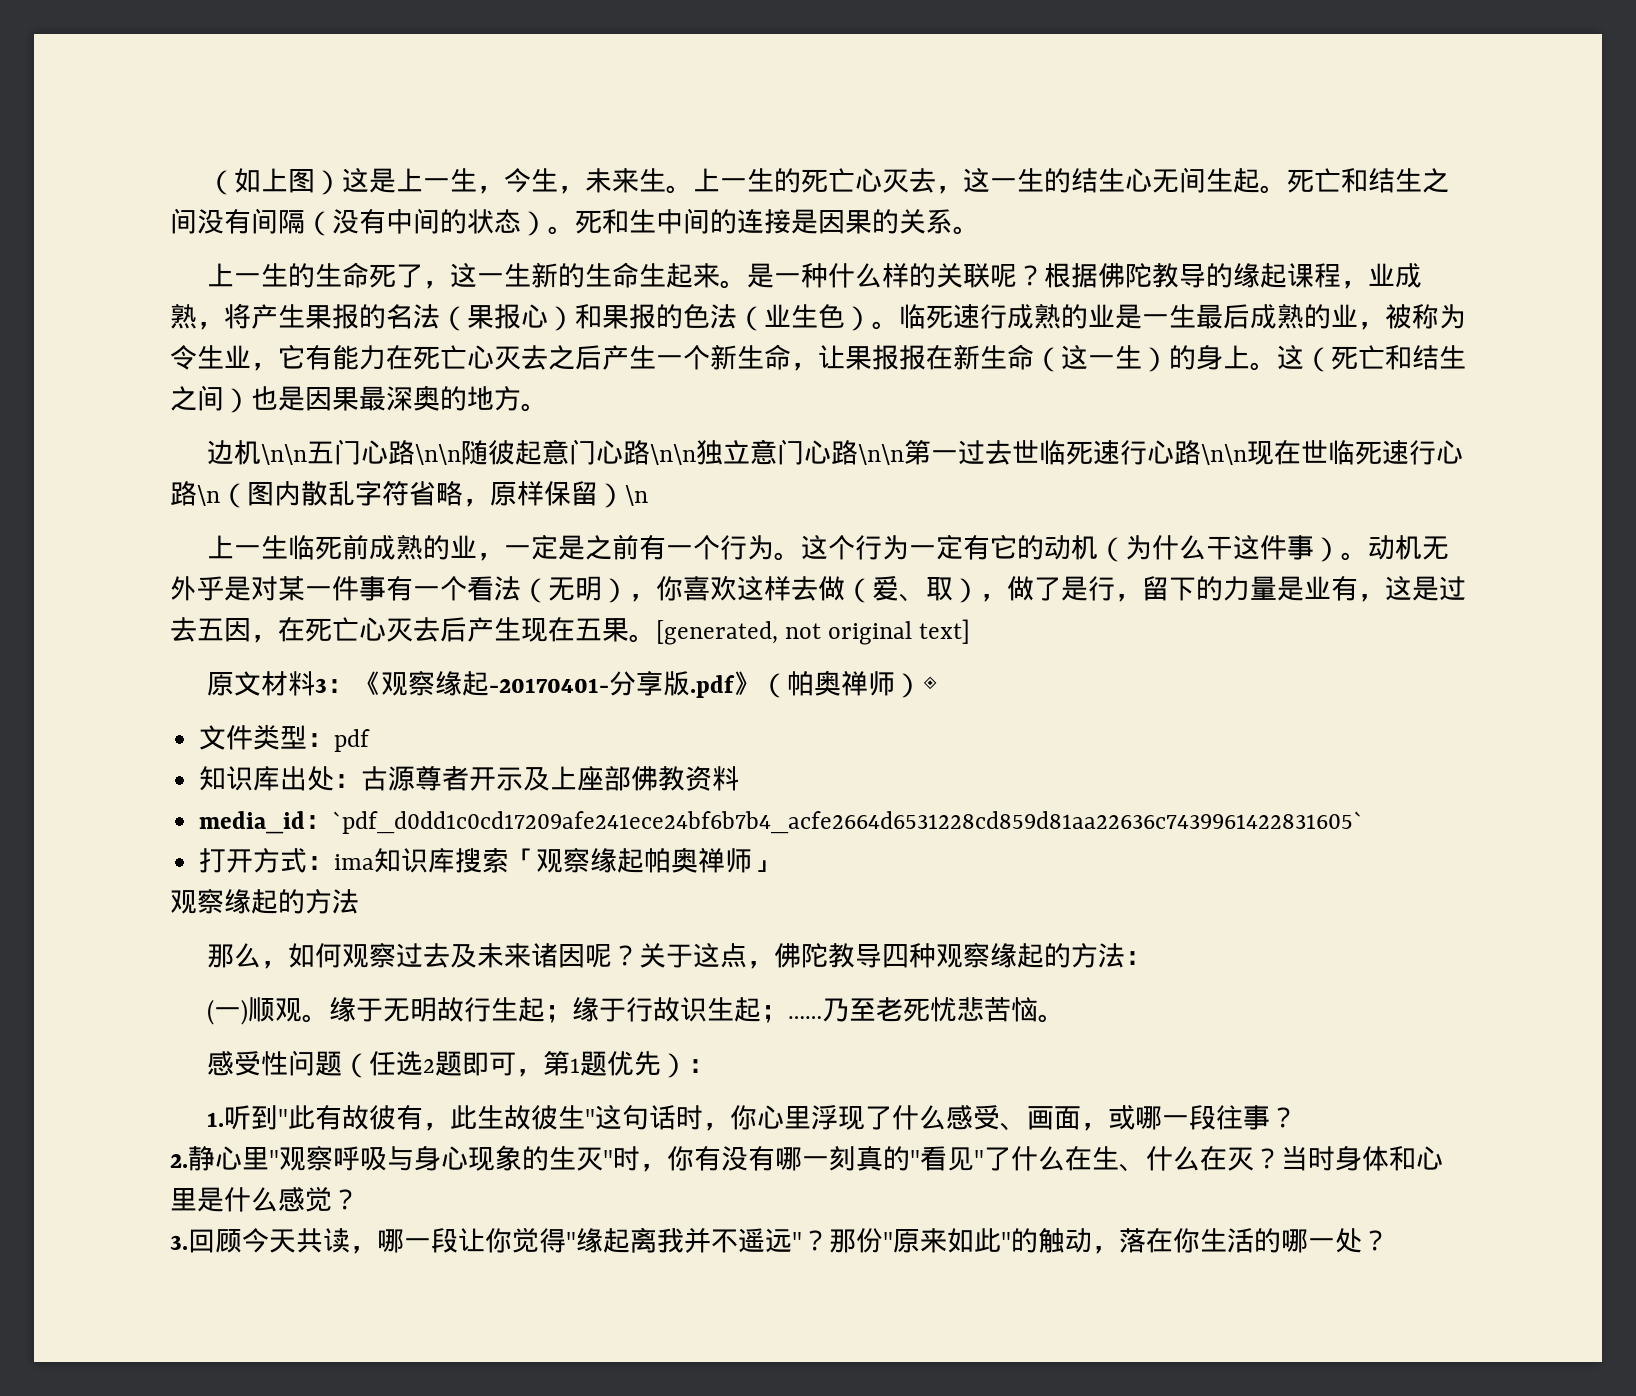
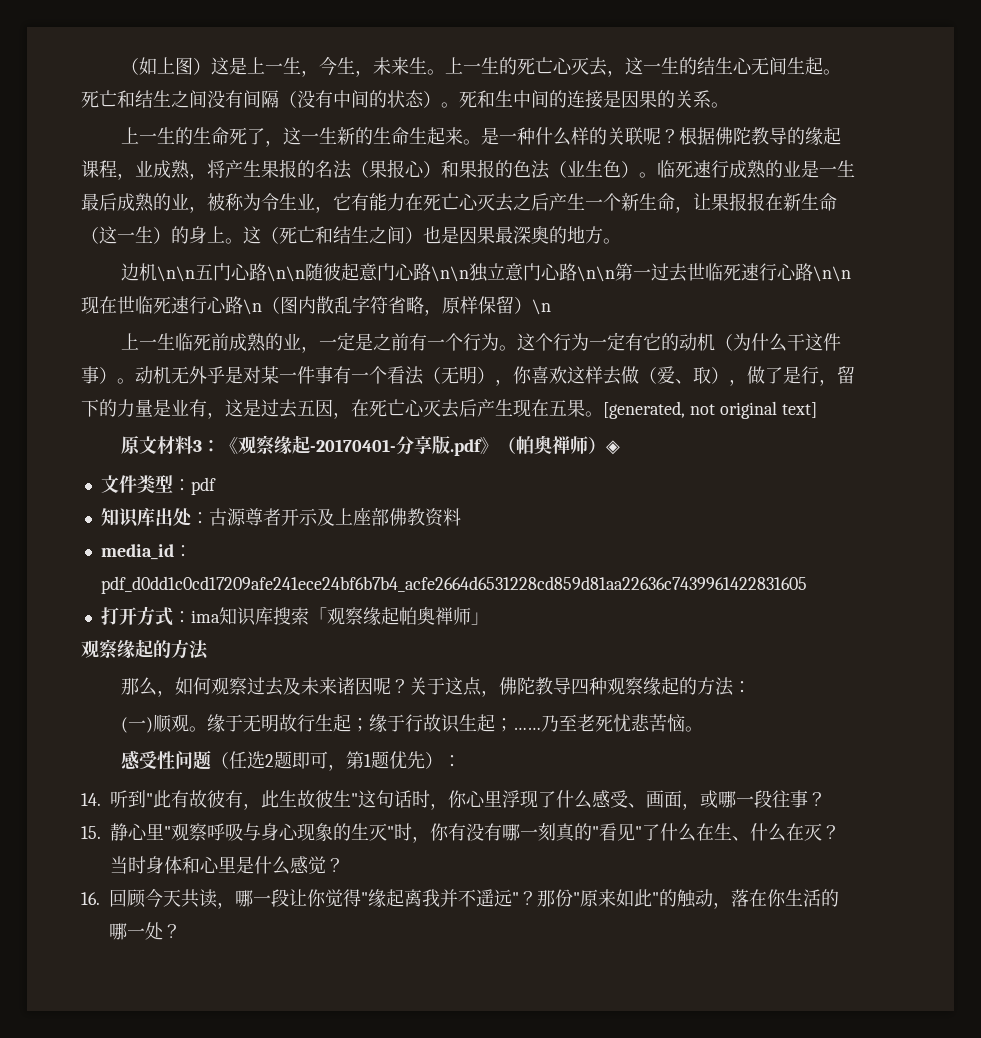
- media_id：`pdf_d0dd1c0cd17209afe241ece24bf6b7b4_acfe2664d6531228cd859d81aa22636c7439961422831605`
+ media_id：pdf_d0dd1c0cd17209afe241ece24bf6b7b4_acfe2664d6531228cd859d81aa22636c7439961422831605
- 1.听到"此有故彼有，此生故彼生"这句话时，你心里浮现了什么感受、画面，或哪一段往事？
+ 14.听到"此有故彼有，此生故彼生"这句话时，你心里浮现了什么感受、画面，或哪一段往事？
- 2.静心里"观察呼吸与身心现象的生灭"时，你有没有哪一刻真的"看见"了什么在生、什么在灭？
+ 15.静心里"观察呼吸与身心现象的生灭"时，你有没有哪一刻真的"看见"了什么在生、什么在灭？
- 3.回顾今天共读，哪一段让你觉得"缘起离我并不遥远"？
+ 16.回顾今天共读，哪一段让你觉得"缘起离我并不遥远"？

